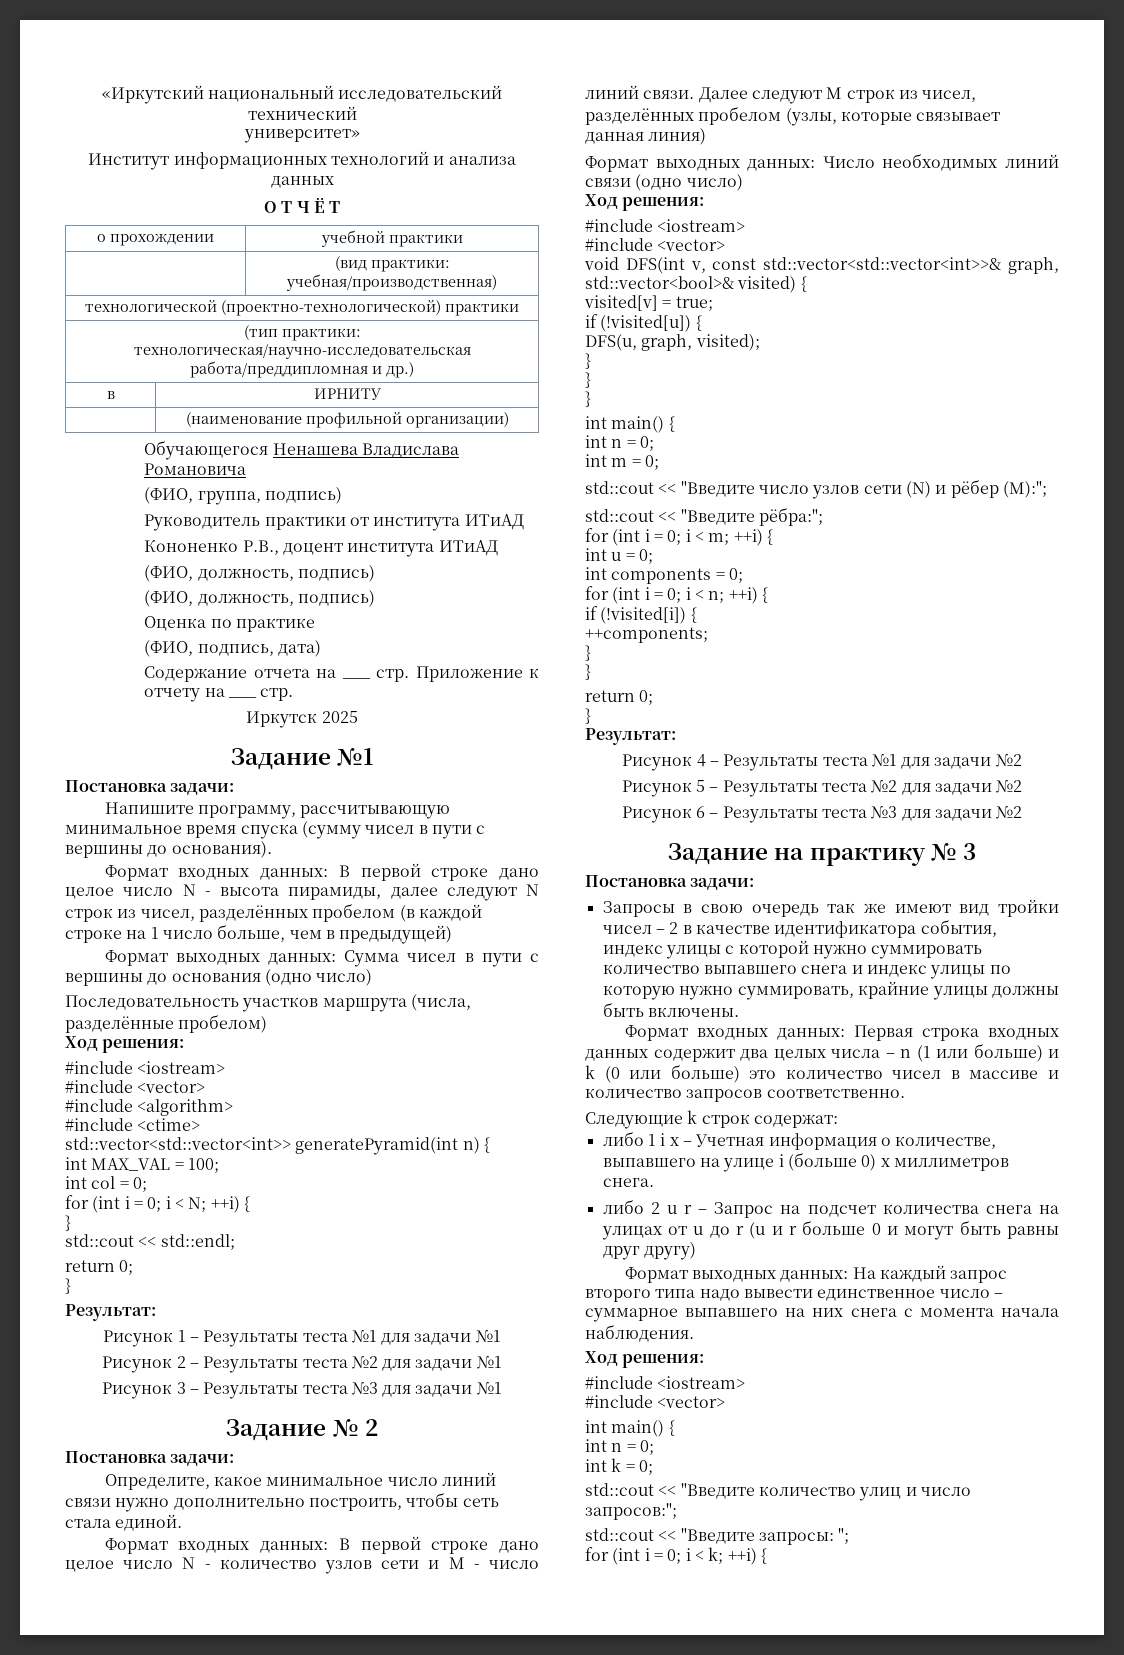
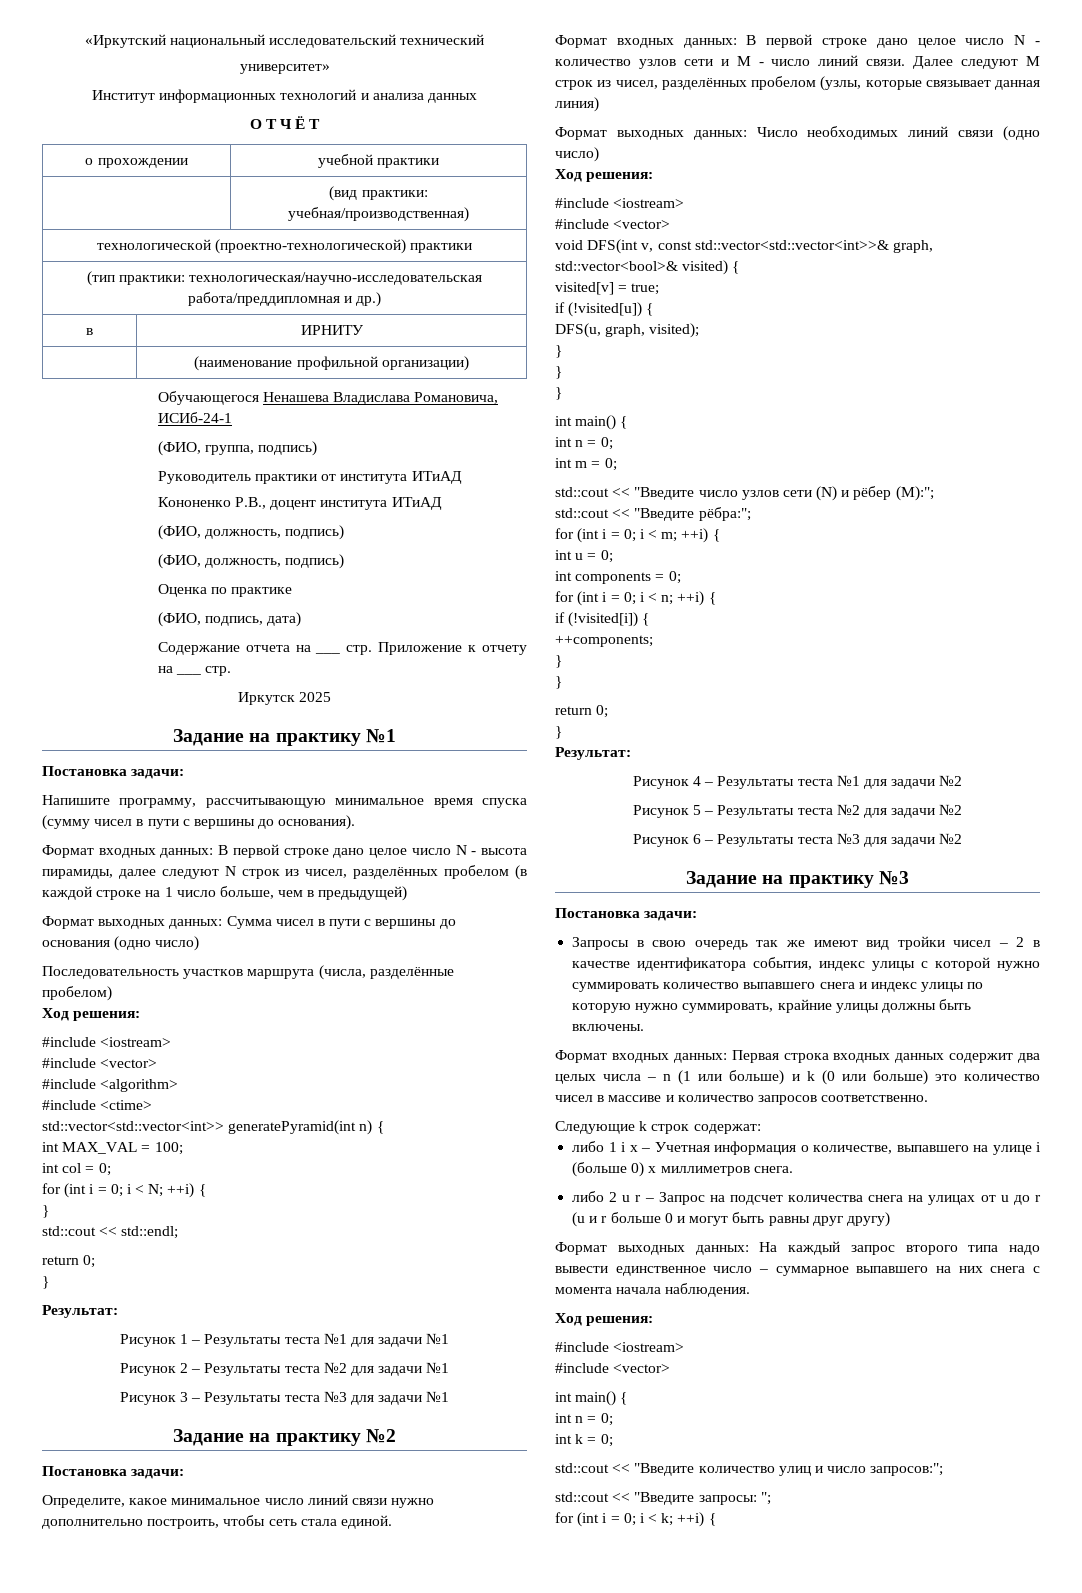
- Обучающегося Ненашева Владислава Романовича
+ Обучающегося Ненашева Владислава Романовича, ИСИб-24-1
- Задание №1
+ Задание на практику №1
- Задание № 2
+ Задание на практику №2
- Задание на практику № 3
+ Задание на практику №3

